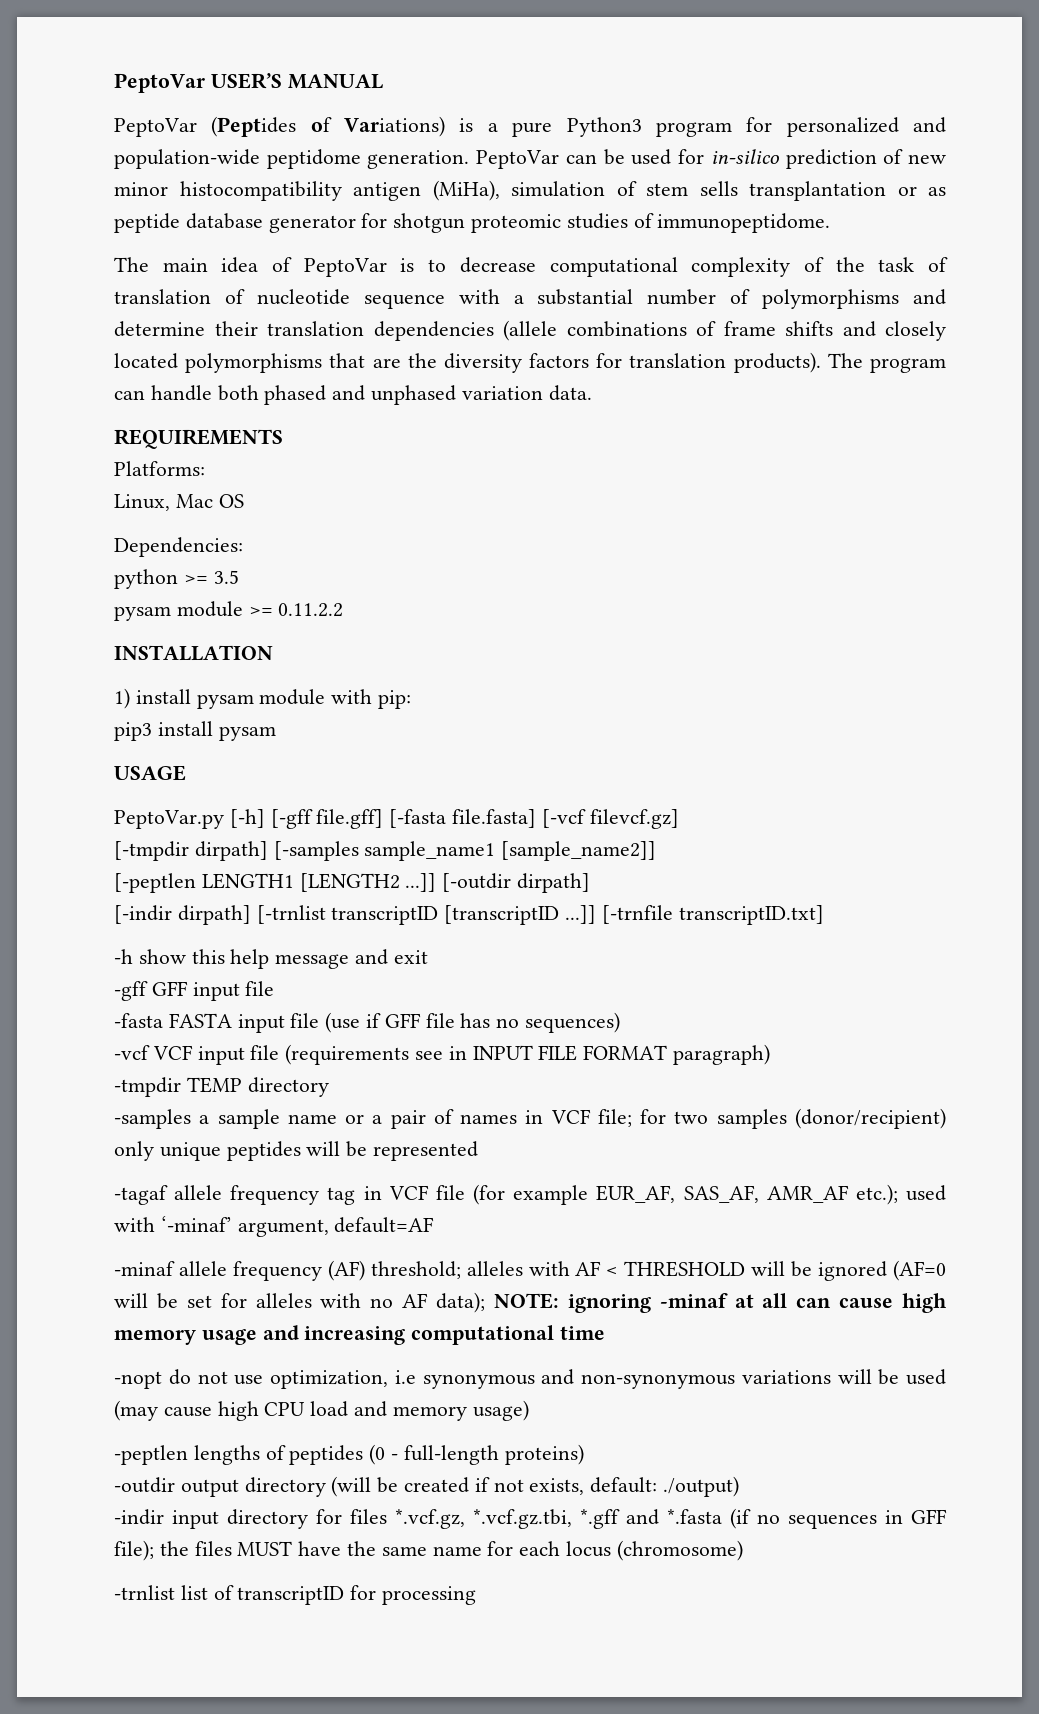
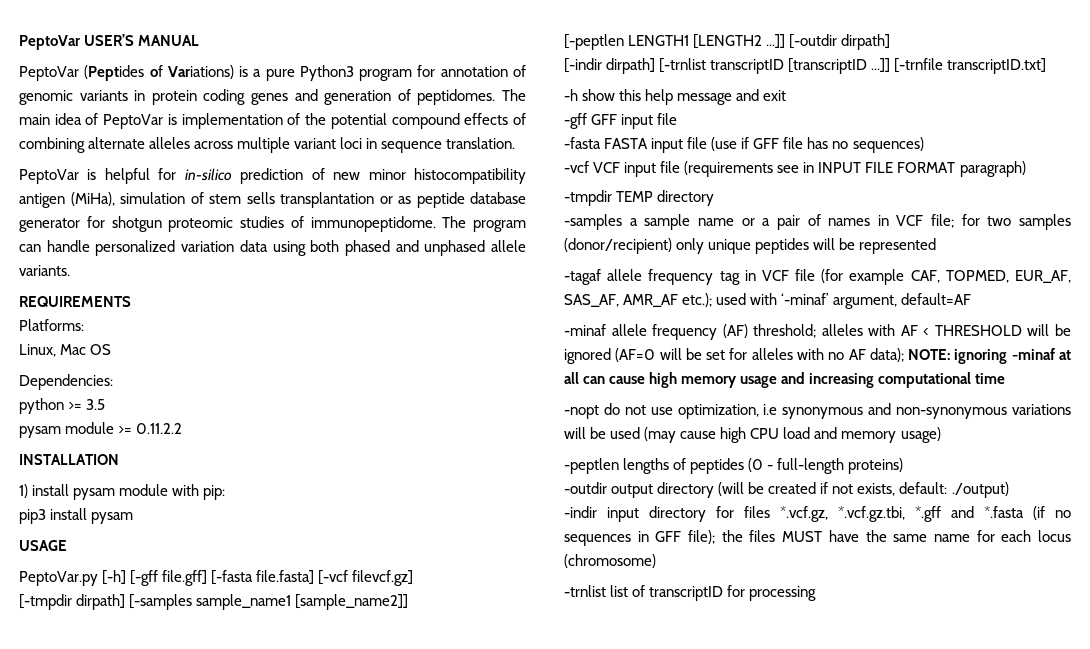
- PeptoVar (Peptides of Variations) is a pure Python3 program for personalized and population-wide peptidome generation. PeptoVar can be used for in-silico prediction of new minor histocompatibility antigen (MiHa), simulation of stem sells transplantation or as peptide database generator for shotgun proteomic studies of immunopeptidome.
- The main idea of PeptoVar is to decrease computational complexity of the task of translation of nucleotide sequence with a substantial number of polymorphisms and determine their translation dependencies (allele combinations of frame shifts and closely located polymorphisms that are the diversity factors for translation products). The program can handle both phased and unphased variation data.
+ PeptoVar (Peptides of Variations) is a pure Python3 program for annotation of genomic variants in protein coding genes and generation of peptidomes. The main idea of PeptoVar is implementation of the potential compound effects of combining alternate alleles across multiple variant loci in sequence translation.
+ PeptoVar is helpful for in-silico prediction of new minor histocompatibility antigen (MiHa), simulation of stem sells transplantation or as peptide database generator for shotgun proteomic studies of immunopeptidome. The program can handle personalized variation data using both phased and unphased allele variants.
- -tagaf allele frequency tag in VCF file (for example EUR_AF, SAS_AF, AMR_AF etc.); used with ‘-minaf’ argument, default=AF
+ -tagaf allele frequency tag in VCF file (for example CAF, TOPMED, EUR_AF, SAS_AF, AMR_AF etc.); used with ‘-minaf’ argument, default=AF

